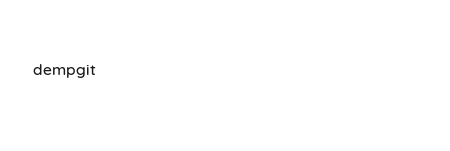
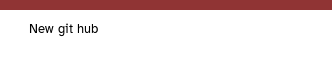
- dempgit
+ New git hub

